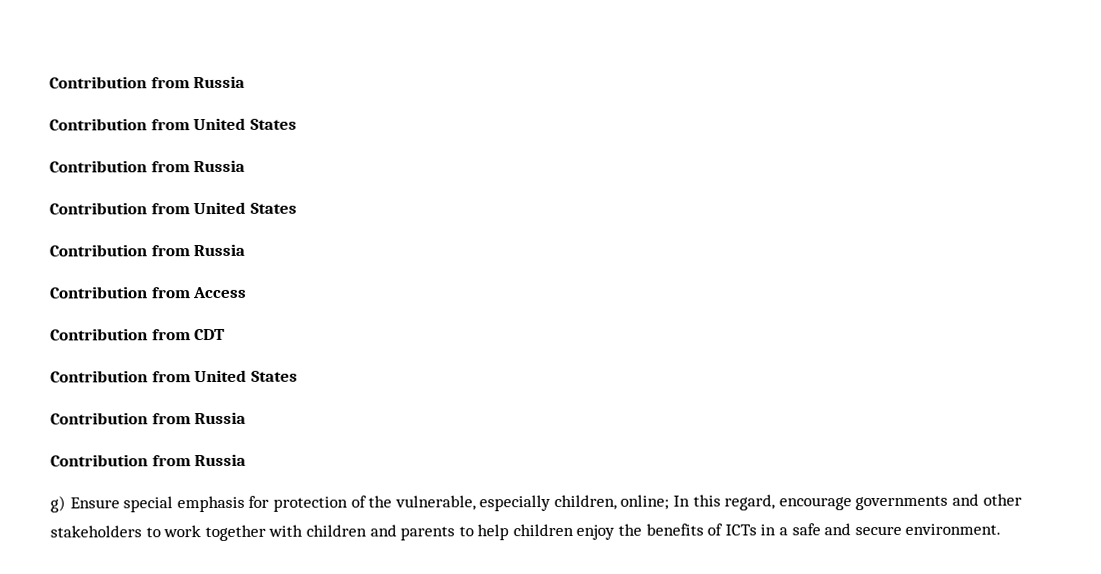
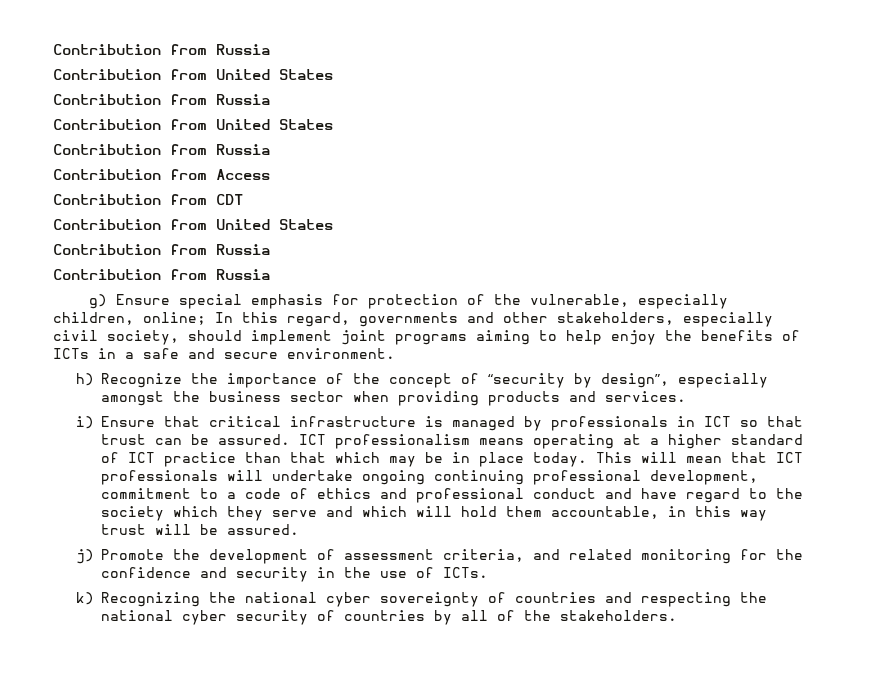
- g) Ensure special emphasis for protection of the vulnerable, especially children, online; In this regard, encourage governments and other stakeholders to work together with children and parents to help children enjoy the benefits of ICTs in a safe and secure environment.
+ g) Ensure special emphasis for protection of the vulnerable, especially children, online; In this regard, governments and other stakeholders, especially civil society, should implement joint programs aiming to help enjoy the benefits of ICTs in a safe and secure environment.
+ h) Recognize the importance of the concept of “security by design”, especially amongst the business sector when providing products and services.
+ i) Ensure that critical infrastructure is managed by professionals in ICT so that trust can be assured. ICT professionalism means operating at a higher standard of ICT practice than that which may be in place today. This will mean that ICT professionals will undertake ongoing continuing professional development, commitment to a code of ethics and professional conduct and have regard to the society which they serve and which will hold them accountable, in this way trust will be assured.
+ j) Promote the development of assessment criteria, and related monitoring for the confidence and security in the use of ICTs.
+ k) Recognizing the national cyber sovereignty of countries and respecting the national cyber security of countries by all of the stakeholders.

